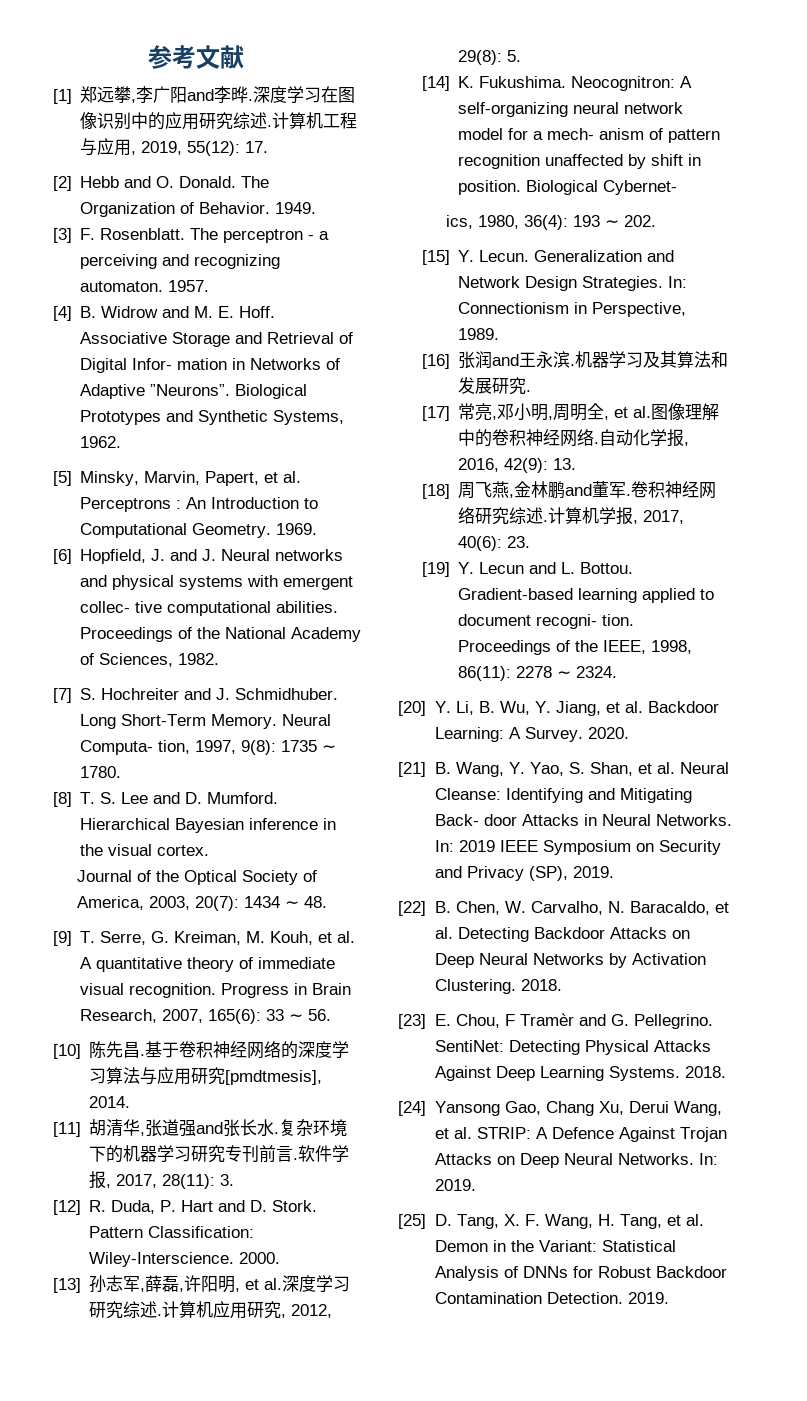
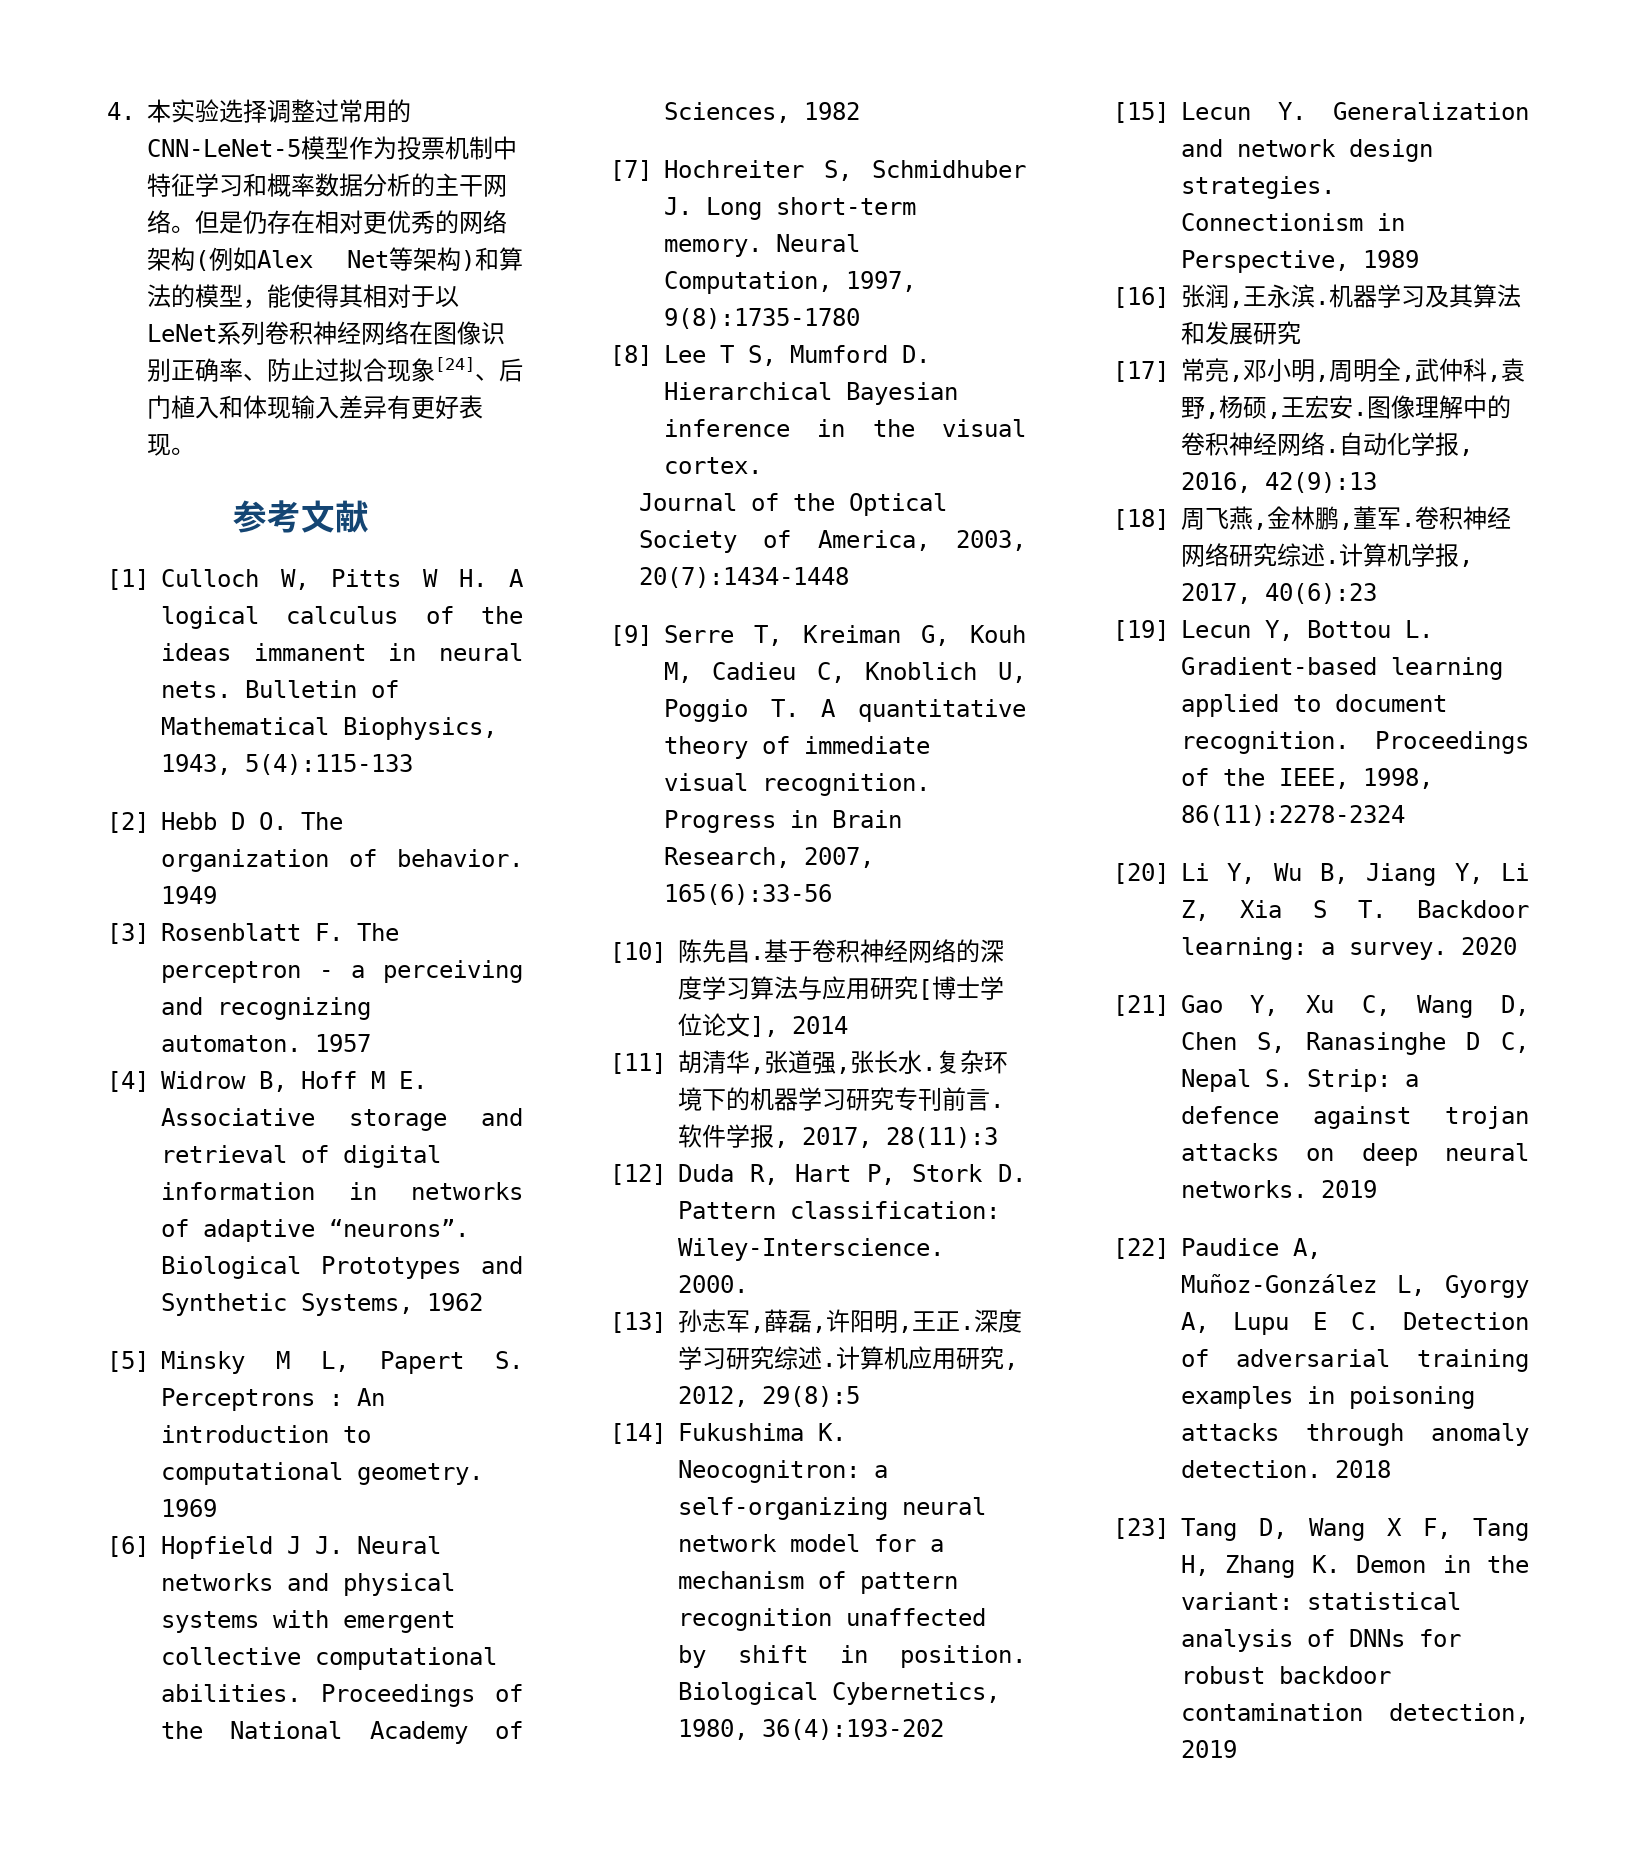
+ 4.本实验选择调整过常用的CNN-LeNet-5模型作为投票机制中特征学习和概率数据分析的主干网络。但是仍存在相对更优秀的网络架构(例如Alex Net等架构)和算法的模型，能使得其相对于以LeNet系列卷积神经网络在图像识别正确率、防止过拟合现象[24]、后门植入和体现输入差异有更好表现。
  参考文献
- [1]郑远攀,李广阳and李晔.深度学习在图像识别中的应用研究综述.计算机工程与应用, 2019, 55(12): 17.
- [2] Hebb and O. Donald. The Organization of Behavior. 1949.
+ [1] Culloch W, Pitts W H. A logical calculus of the ideas immanent in neural nets. Bulletin of Mathematical Biophysics, 1943, 5(4):115-133
+ [2] Hebb D O. The organization of behavior. 1949
- [3] F. Rosenblatt. The perceptron - a perceiving and recognizing automaton.
+ [3] Rosenblatt F. The perceptron - a perceiving and recognizing automaton.
- 1957.
+ 1957
- [4] B. Widrow and M. E. Hoff. Associative Storage and Retrieval of Digital Infor- mation in Networks of Adaptive ”Neurons”.
+ [4] Widrow B, Hoff M E. Associative storage and retrieval of digital information in networks of adaptive “neurons”.
- Biological Prototypes and Synthetic Systems, 1962.
+ Biological Prototypes and Synthetic Systems, 1962
- [5] Minsky, Marvin, Papert, et al. Perceptrons : An Introduction to Computational Geometry. 1969.
- [6] Hopfield, J. and J. Neural networks and physical systems with emergent collec- tive computational abilities.
+ [5] Minsky M L, Papert S. Perceptrons : An introduction to computational geometry. 1969
+ [6] Hopfield J J. Neural networks and physical systems with emergent collective computational abilities.
- Proceedings of the National Academy of Sciences, 1982.
+ Proceedings of the National Academy of Sciences, 1982
- [7] S. Hochreiter and J. Schmidhuber. Long Short-Term Memory. Neural Computa- tion, 1997, 9(8): 1735 ∼ 1780.
- [8] T. S. Lee and D. Mumford. Hierarchical Bayesian inference in the visual cortex.
+ [7] Hochreiter S, Schmidhuber J. Long short-term memory. Neural Computation, 1997, 9(8):1735-1780
+ [8] Lee T S, Mumford D. Hierarchical Bayesian inference in the visual cortex.
- Journal of the Optical Society of America, 2003, 20(7): 1434 ∼ 48.
- [9] T. Serre, G. Kreiman, M. Kouh, et al. A quantitative theory of immediate visual recognition.
+ Journal of the Optical Society of America, 2003, 20(7):1434-1448
+ [9] Serre T, Kreiman G, Kouh M, Cadieu C, Knoblich U, Poggio T. A quantitative theory of immediate visual recognition.
- Progress in Brain Research, 2007, 165(6): 33 ∼ 56.
+ Progress in Brain Research, 2007, 165(6):33-56
- 基于卷积神经网络的深度学习算法与应用研究[pmdtmesis], 2014.
+ 基于卷积神经网络的深度学习算法与应用研究[博士学位论文], 2014
- [11]胡清华,张道强and张长水.
+ [11]胡清华,张道强,张长水.
- 软件学报, 2017, 28(11): 3.
+ 软件学报, 2017, 28(11):3
- [12] R. Duda, P. Hart and D. Stork. Pattern Classification: Wiley-Interscience.
+ [12] Duda R, Hart P, Stork D. Pattern classification: Wiley-Interscience.
- [13]孙志军,薛磊,许阳明, et al.深度学习研究综述.
+ [13]孙志军,薛磊,许阳明,王正.深度学习研究综述.
- 计算机应用研究, 2012, 29(8): 5.
+ 计算机应用研究, 2012, 29(8):5
- [14] K. Fukushima. Neocognitron: A self-organizing neural network model for a mech- anism of pattern recognition unaffected by shift in position.
+ [14] Fukushima K. Neocognitron: a self-organizing neural network model for a mechanism of pattern recognition unaffected by shift in position.
- Biological Cybernet-
- ics, 1980, 36(4): 193 ∼ 202.
- [15] Y. Lecun. Generalization and Network Design Strategies. In: Connectionism in Perspective, 1989.
+ Biological Cybernetics, 1980, 36(4):193-202
+ [15] Lecun Y. Generalization and network design strategies. Connectionism in Perspective, 1989
- [16]张润and王永滨.
+ [16]张润,王永滨.
- 机器学习及其算法和发展研究.
+ 机器学习及其算法和发展研究
- [17]常亮,邓小明,周明全, et al.图像理解中的卷积神经网络.
+ [17]常亮,邓小明,周明全,武仲科,袁野,杨硕,王宏安.图像理解中的卷积神经网络.
- 自动化学报, 2016, 42(9): 13.
+ 自动化学报, 2016, 42(9):13
- [18]周飞燕,金林鹏and董军.
+ [18]周飞燕,金林鹏,董军.
- 计算机学报, 2017, 40(6): 23.
+ 计算机学报, 2017, 40(6):23
- [19] Y. Lecun and L. Bottou. Gradient-based learning applied to document recogni- tion.
+ [19] Lecun Y, Bottou L. Gradient-based learning applied to document recognition.
- Proceedings of the IEEE, 1998, 86(11): 2278 ∼ 2324.
- [20] Y. Li, B. Wu, Y. Jiang, et al. Backdoor Learning: A Survey. 2020.
- [21] B. Wang, Y. Yao, S. Shan, et al. Neural Cleanse: Identifying and Mitigating Back- door Attacks in Neural Networks. In: 2019 IEEE Symposium on Security and Privacy (SP), 2019.
- [22] B. Chen, W. Carvalho, N. Baracaldo, et al. Detecting Backdoor Attacks on Deep Neural Networks by Activation Clustering. 2018.
- [23] E. Chou, F Tramèr and G. Pellegrino. SentiNet: Detecting Physical Attacks Against Deep Learning Systems. 2018.
- [24] Yansong Gao, Chang Xu, Derui Wang, et al. STRIP: A Defence Against Trojan Attacks on Deep Neural Networks. In: 2019.
- [25] D. Tang, X. F. Wang, H. Tang, et al. Demon in the Variant: Statistical Analysis of DNNs for Robust Backdoor Contamination Detection. 2019.
+ Proceedings of the IEEE, 1998, 86(11):2278-2324
+ [20] Li Y, Wu B, Jiang Y, Li Z, Xia S T. Backdoor learning: a survey. 2020
+ [21] Gao Y, Xu C, Wang D, Chen S, Ranasinghe D C, Nepal S. Strip: a defence against trojan attacks on deep neural networks. 2019
+ [22] Paudice A, Muñoz-González L, Gyorgy A, Lupu E C. Detection of adversarial training examples in poisoning attacks through anomaly detection. 2018
+ [23] Tang D, Wang X F, Tang H, Zhang K. Demon in the variant: statistical analysis of DNNs for robust backdoor contamination detection, 2019

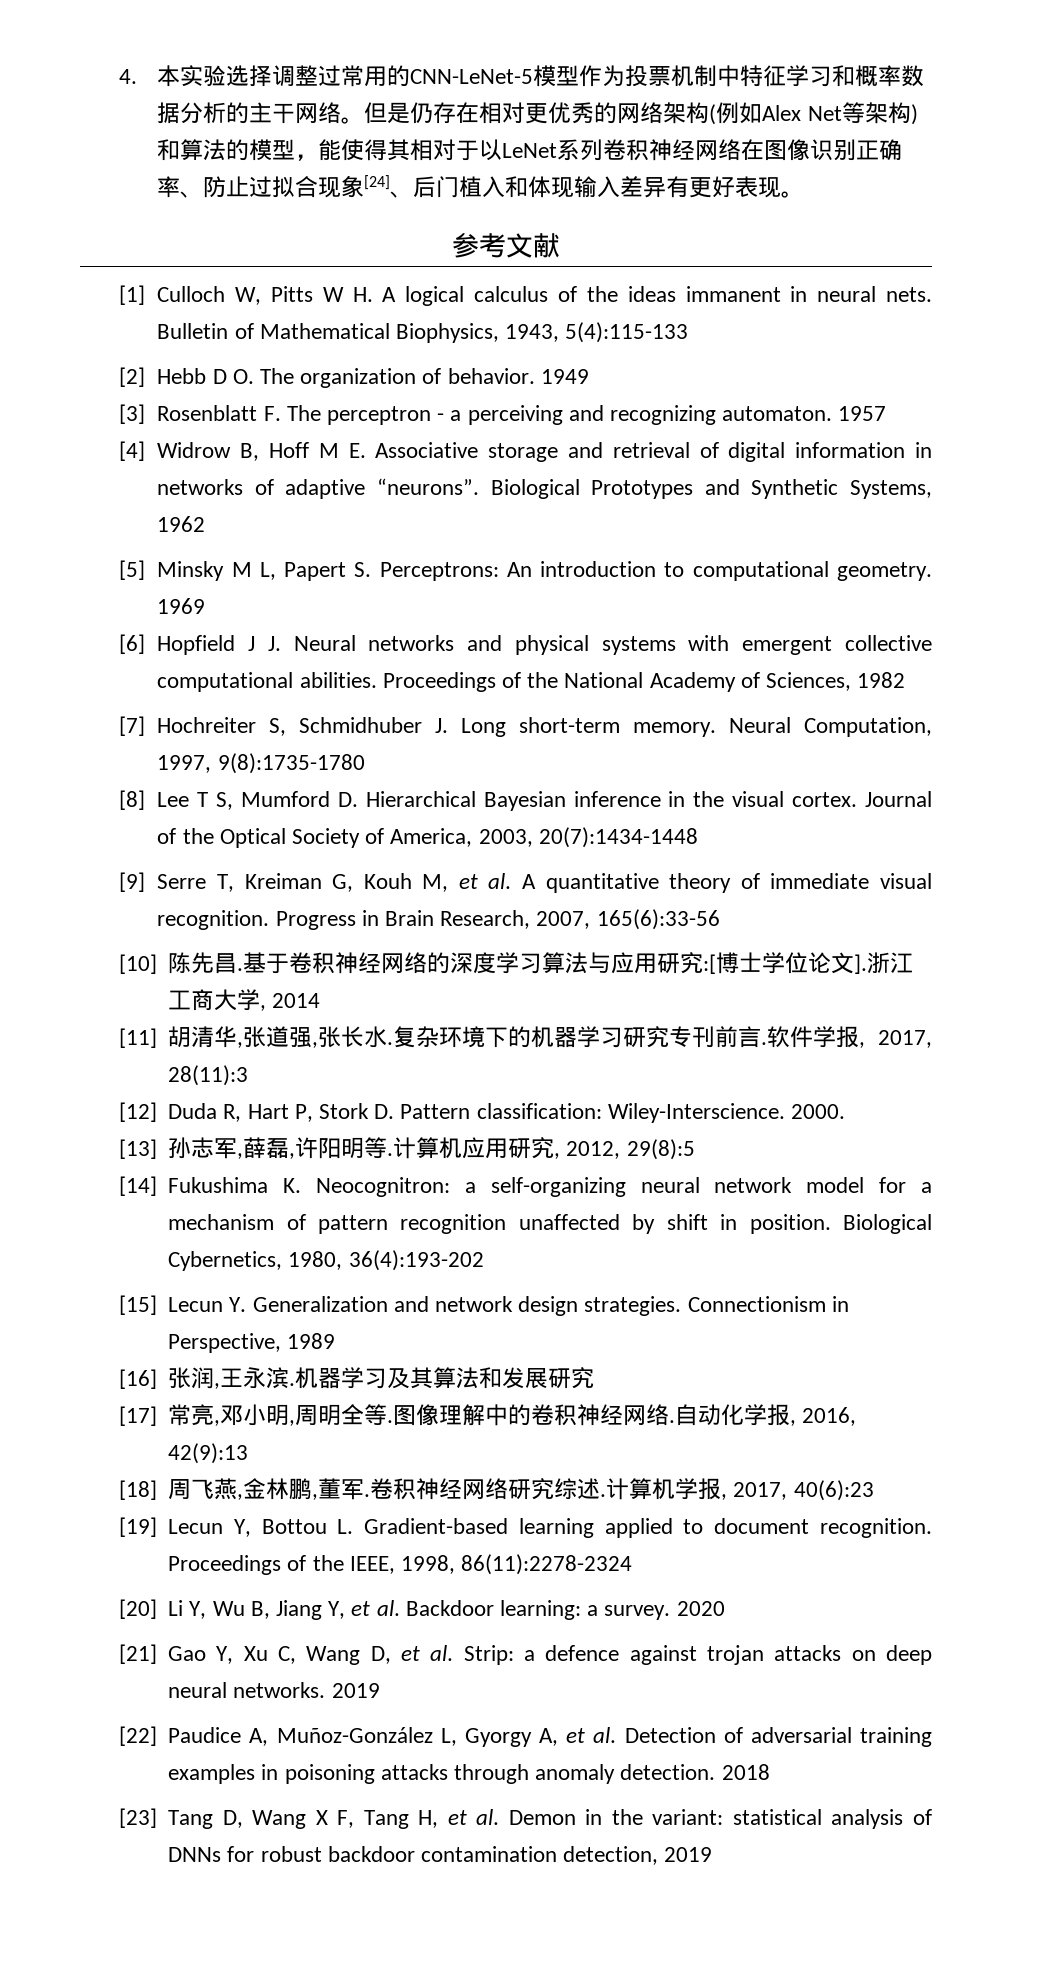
- [5] Minsky M L, Papert S. Perceptrons : An introduction to computational geometry.
+ [5] Minsky M L, Papert S. Perceptrons: An introduction to computational geometry.
- [8] Lee T S, Mumford D. Hierarchical Bayesian inference in the visual cortex.
- Journal of the Optical Society of America, 2003, 20(7):1434-1448
+ [8] Lee T S, Mumford D. Hierarchical Bayesian inference in the visual cortex. Journal of the Optical Society of America, 2003, 20(7):1434-1448
- [9] Serre T, Kreiman G, Kouh M, Cadieu C, Knoblich U, Poggio T. A quantitative theory of immediate visual recognition.
+ [9] Serre T, Kreiman G, Kouh M, et al. A quantitative theory of immediate visual recognition.
- 基于卷积神经网络的深度学习算法与应用研究[博士学位论文], 2014
+ 基于卷积神经网络的深度学习算法与应用研究:[博士学位论文].浙江工商大学, 2014
- [13]孙志军,薛磊,许阳明,王正.深度学习研究综述.
+ [13]孙志军,薛磊,许阳明等.
- [17]常亮,邓小明,周明全,武仲科,袁野,杨硕,王宏安.
+ [17]常亮,邓小明,周明全等.
- [20] Li Y, Wu B, Jiang Y, Li Z, Xia S T. Backdoor learning: a survey.
+ [20] Li Y, Wu B, Jiang Y, et al. Backdoor learning: a survey.
- [21] Gao Y, Xu C, Wang D, Chen S, Ranasinghe D C, Nepal S. Strip: a defence against trojan attacks on deep neural networks.
+ [21] Gao Y, Xu C, Wang D, et al. Strip: a defence against trojan attacks on deep neural networks.
- [22] Paudice A, Muñoz-González L, Gyorgy A, Lupu E C. Detection of adversarial training examples in poisoning attacks through anomaly detection.
+ [22] Paudice A, Muñoz-González L, Gyorgy A, et al. Detection of adversarial training examples in poisoning attacks through anomaly detection.
- [23] Tang D, Wang X F, Tang H, Zhang K. Demon in the variant: statistical analysis of DNNs for robust backdoor contamination detection, 2019
+ [23] Tang D, Wang X F, Tang H, et al. Demon in the variant: statistical analysis of DNNs for robust backdoor contamination detection, 2019

